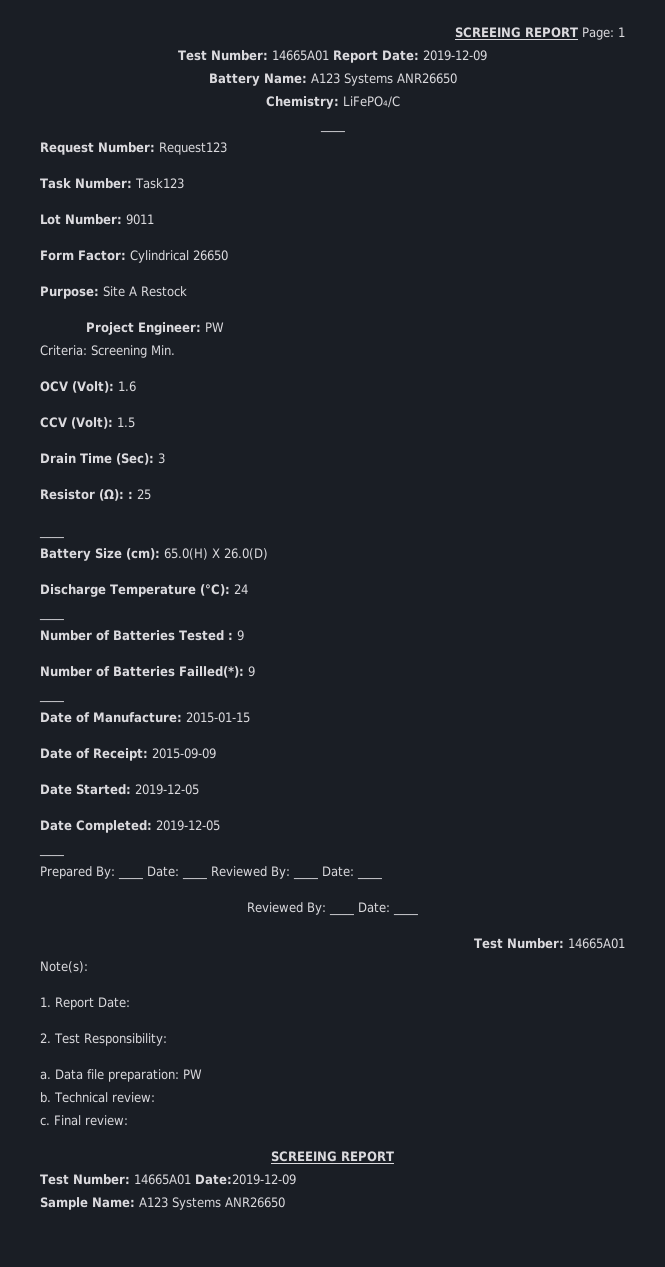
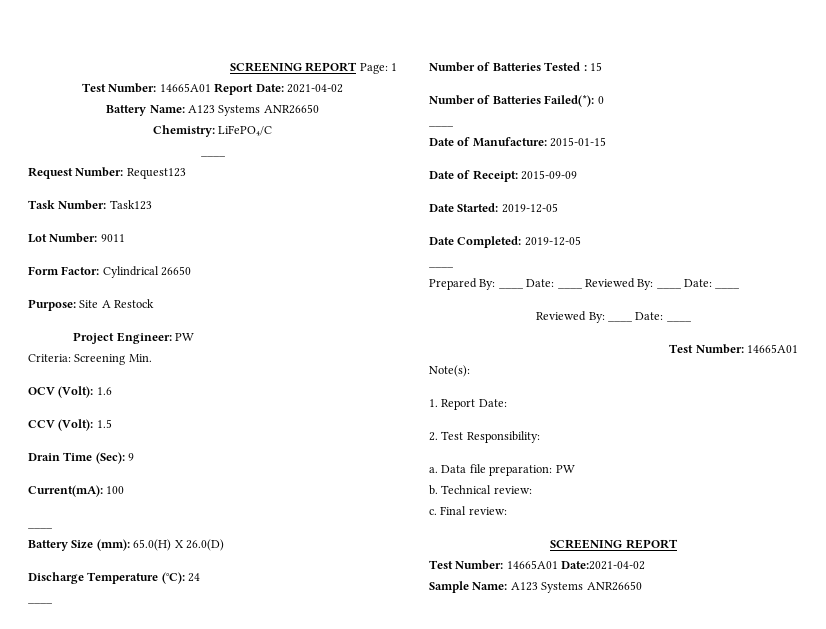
- SCREEING REPORT Page: 1
+ SCREENING REPORT Page: 1
- Test Number: 14665A01 Report Date: 2019-12-09
+ Test Number: 14665A01 Report Date: 2021-04-02
- Drain Time (Sec): 3
- Resistor (Ω): : 25
+ Drain Time (Sec): 9
+ Current(mA): 100
- Battery Size (cm): 65.0(H) X 26.0(D)
+ Battery Size (mm): 65.0(H) X 26.0(D)
- Number of Batteries Tested : 9
- Number of Batteries Failled(*): 9
+ Number of Batteries Tested : 15
+ Number of Batteries Failed(*): 0
  Final review:
- SCREEING REPORT
+ SCREENING REPORT
- Test Number: 14665A01 Date:2019-12-09
+ Test Number: 14665A01 Date:2021-04-02

